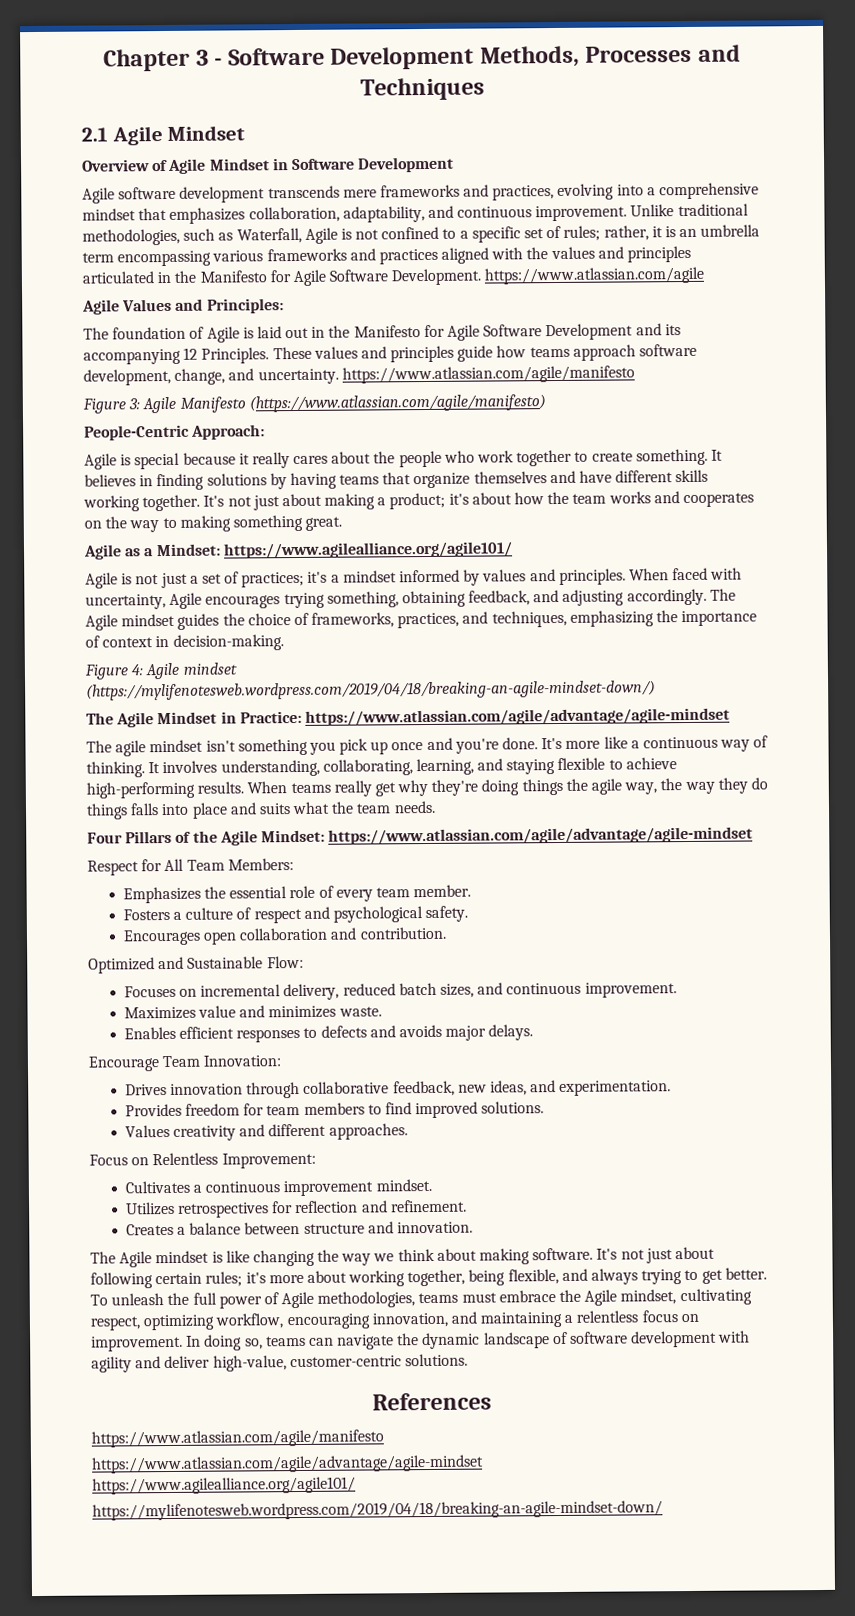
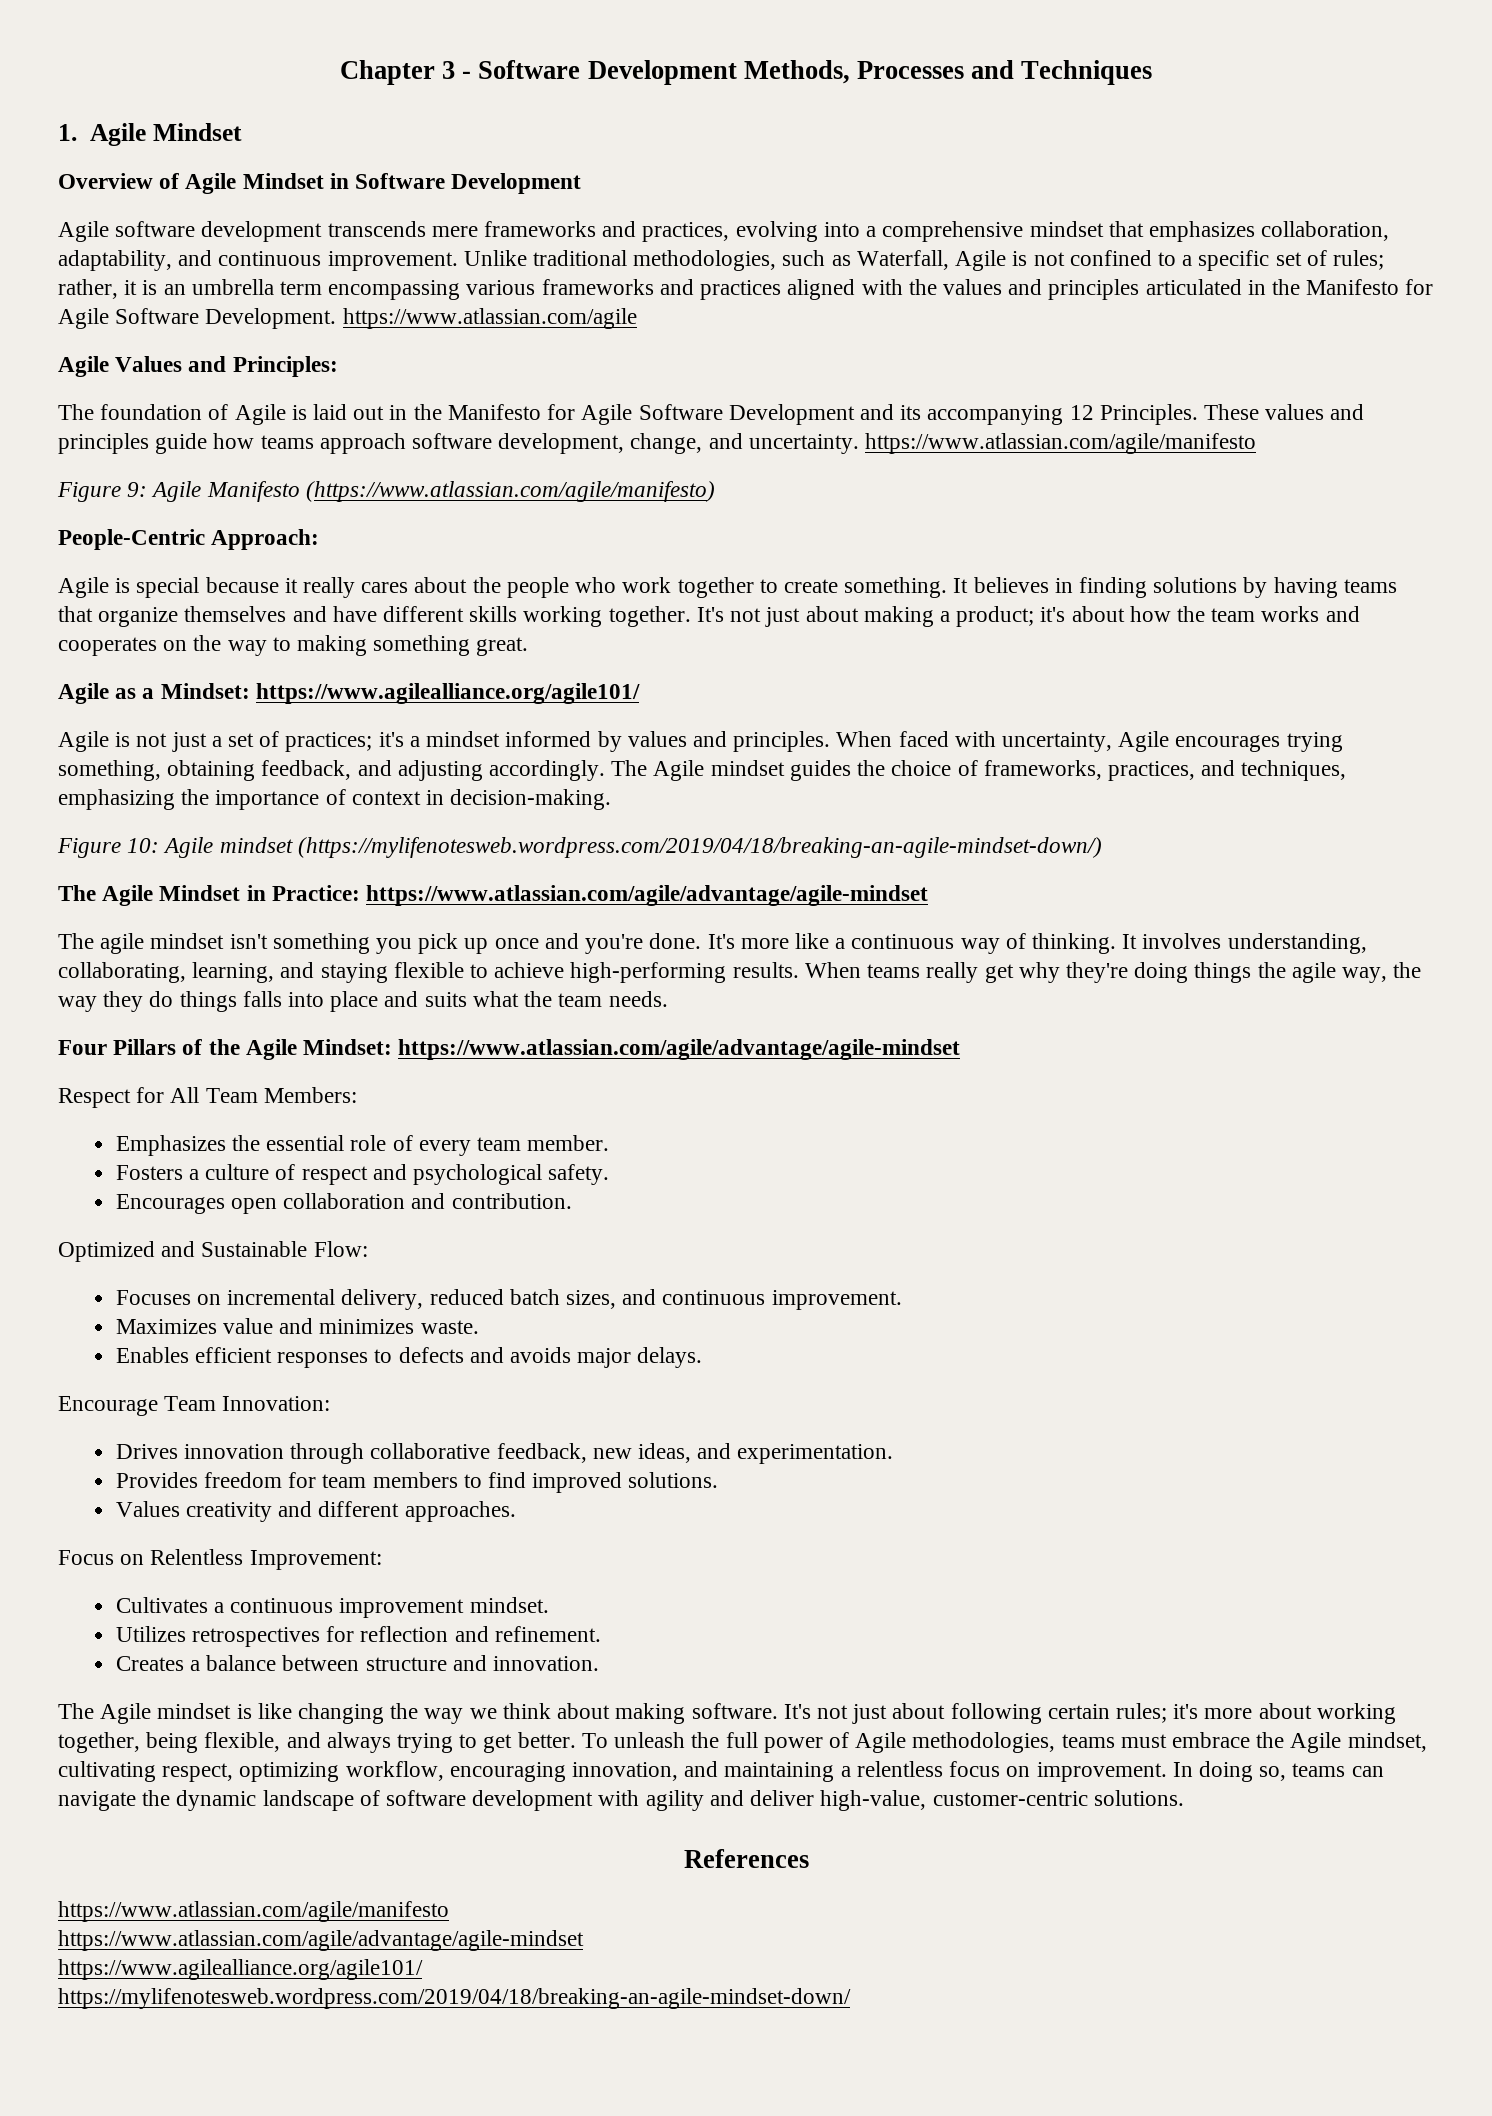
- 2.1 Agile Mindset
+ 1. Agile Mindset
- Figure 3: Agile Manifesto (https://www.atlassian.com/agile/manifesto)
+ Figure 9: Agile Manifesto (https://www.atlassian.com/agile/manifesto)
- Figure 4: Agile mindset (https://mylifenotesweb.wordpress.com/2019/04/18/breaking-an-agile-mindset-down/)
+ Figure 10: Agile mindset (https://mylifenotesweb.wordpress.com/2019/04/18/breaking-an-agile-mindset-down/)

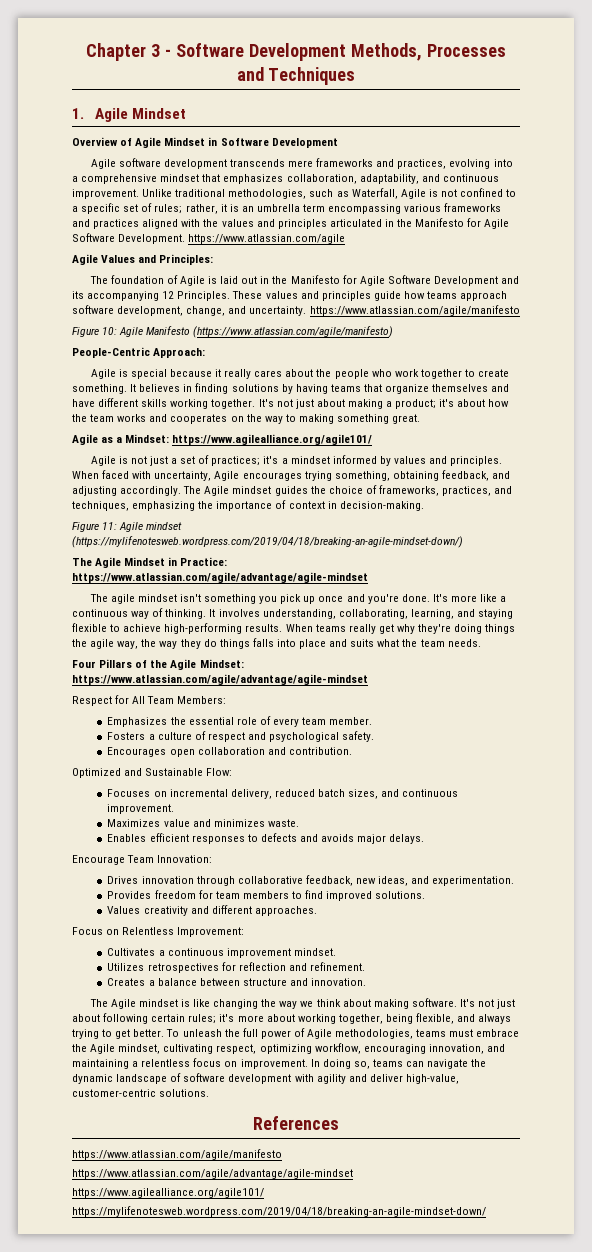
- Figure 9: Agile Manifesto (https://www.atlassian.com/agile/manifesto)
+ Figure 10: Agile Manifesto (https://www.atlassian.com/agile/manifesto)
- Figure 10: Agile mindset (https://mylifenotesweb.wordpress.com/2019/04/18/breaking-an-agile-mindset-down/)
+ Figure 11: Agile mindset (https://mylifenotesweb.wordpress.com/2019/04/18/breaking-an-agile-mindset-down/)

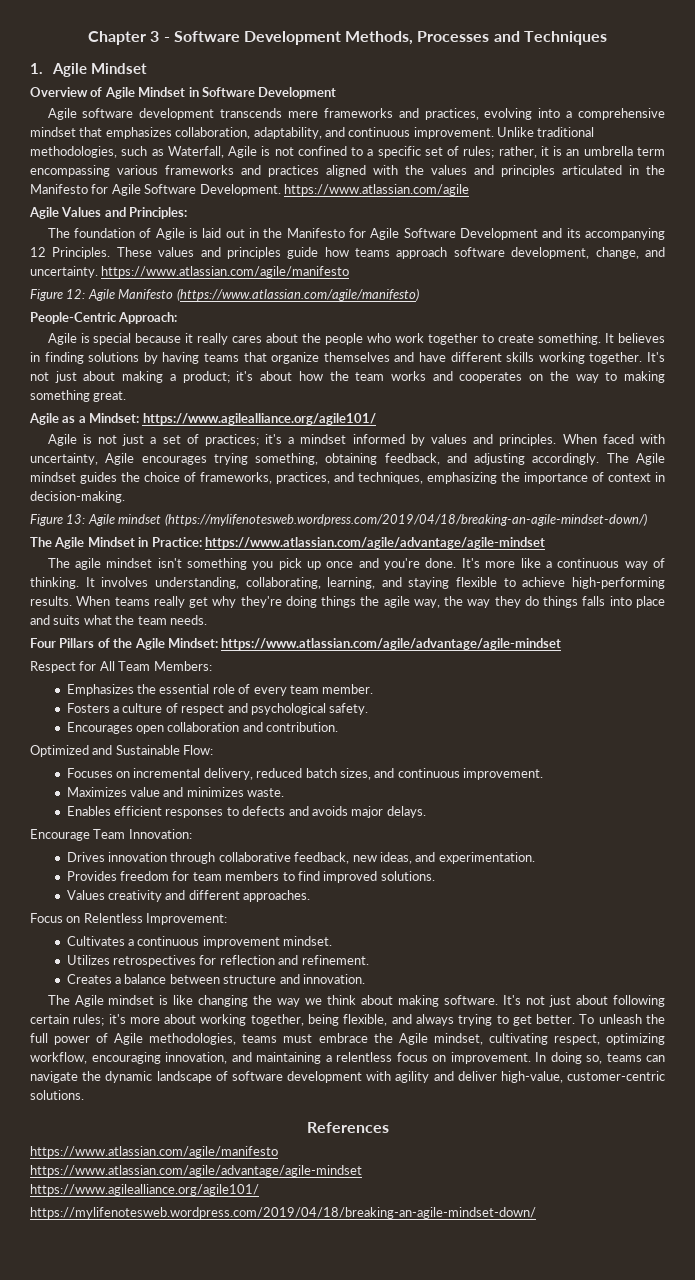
- Figure 10: Agile Manifesto (https://www.atlassian.com/agile/manifesto)
+ Figure 12: Agile Manifesto (https://www.atlassian.com/agile/manifesto)
- Figure 11: Agile mindset (https://mylifenotesweb.wordpress.com/2019/04/18/breaking-an-agile-mindset-down/)
+ Figure 13: Agile mindset (https://mylifenotesweb.wordpress.com/2019/04/18/breaking-an-agile-mindset-down/)

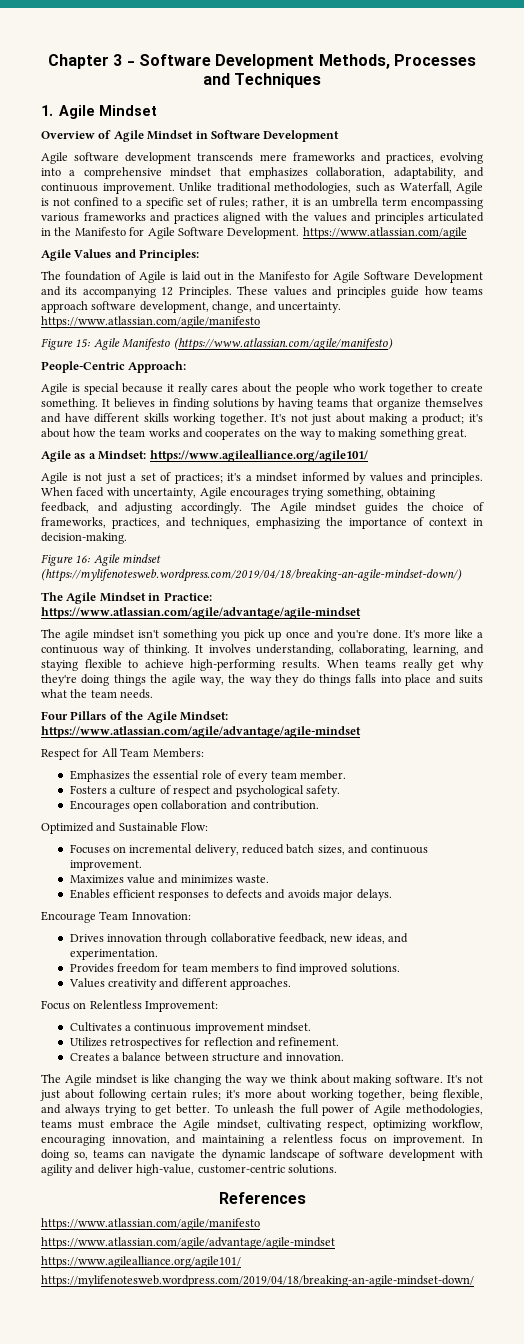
- Figure 12: Agile Manifesto (https://www.atlassian.com/agile/manifesto)
+ Figure 15: Agile Manifesto (https://www.atlassian.com/agile/manifesto)
- Figure 13: Agile mindset (https://mylifenotesweb.wordpress.com/2019/04/18/breaking-an-agile-mindset-down/)
+ Figure 16: Agile mindset (https://mylifenotesweb.wordpress.com/2019/04/18/breaking-an-agile-mindset-down/)

